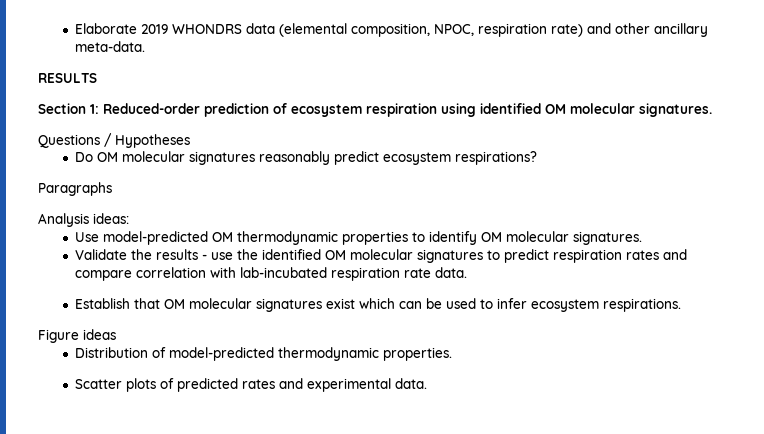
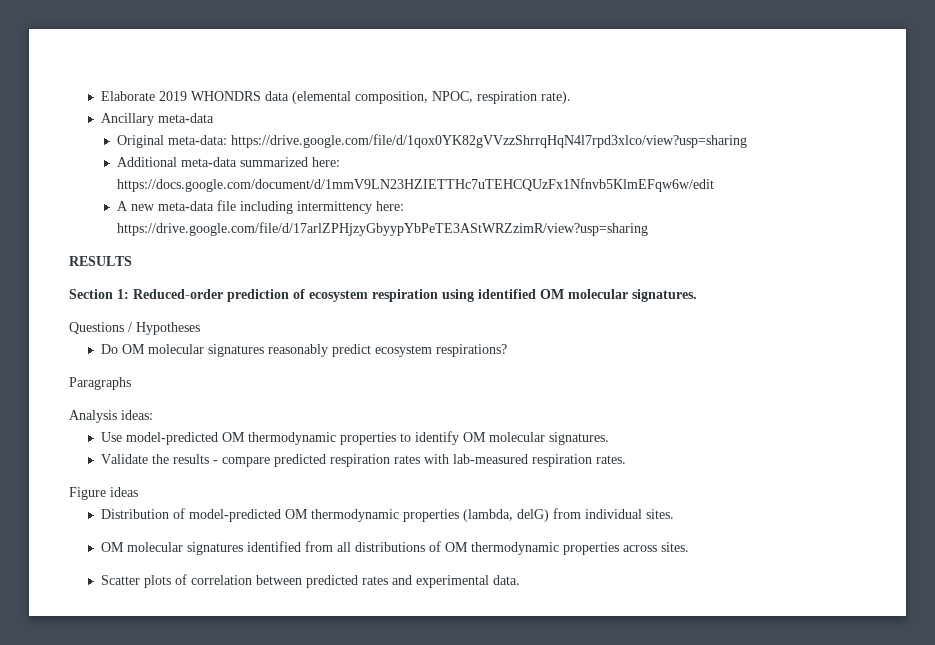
- Elaborate 2019 WHONDRS data (elemental composition, NPOC, respiration rate) and other ancillary meta-data.
+ Elaborate 2019 WHONDRS data (elemental composition, NPOC, respiration rate).
+ Ancillary meta-data
+ Original meta-data: https://drive.google.com/file/d/1qox0YK82gVVzzShrrqHqN4l7rpd3xlco/view?usp=sharing
+ Additional meta-data summarized here: https://docs.google.com/document/d/1mmV9LN23HZIETTHc7uTEHCQUzFx1Nfnvb5KlmEFqw6w/edit
+ A new meta-data file including intermittency here: https://drive.google.com/file/d/17arlZPHjzyGbyypYbPeTE3AStWRZzimR/view?usp=sharing
- Validate the results - use the identified OM molecular signatures to predict respiration rates and compare correlation with lab-incubated respiration rate data.
- Establish that OM molecular signatures exist which can be used to infer ecosystem respirations.
+ Validate the results - compare predicted respiration rates with lab-measured respiration rates.
- Distribution of model-predicted thermodynamic properties.
+ Distribution of model-predicted OM thermodynamic properties (lambda, delG) from individual sites.
+ OM molecular signatures identified from all distributions of OM thermodynamic properties across sites.
- Scatter plots of predicted rates and experimental data.
+ Scatter plots of correlation between predicted rates and experimental data.

